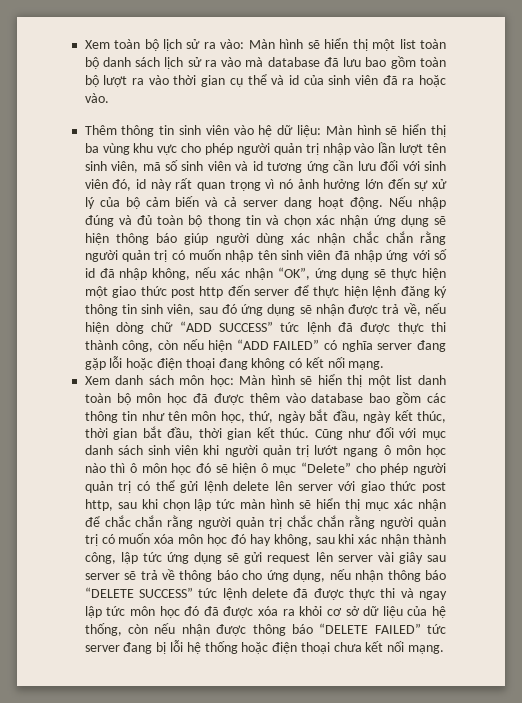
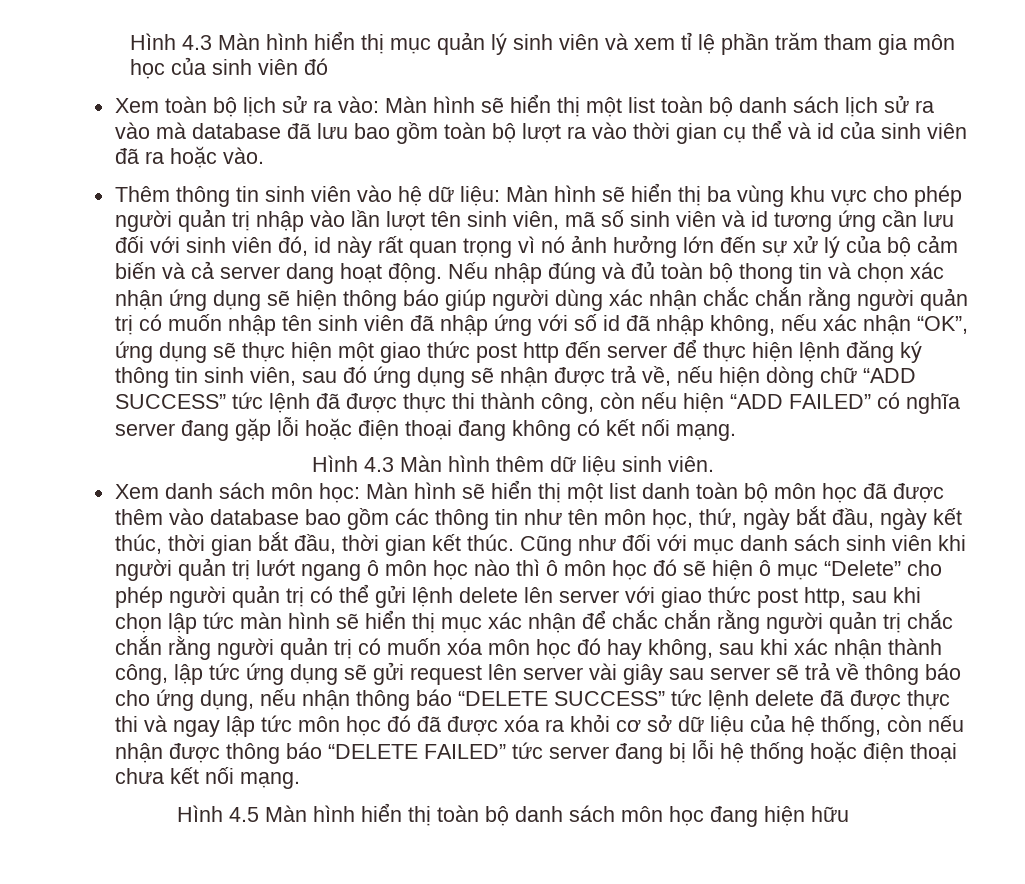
+ Hình 4.3 Màn hình hiển thị mục quản lý sinh viên và xem tỉ lệ phần trăm tham gia môn học của sinh viên đó
+ Hình 4.3 Màn hình thêm dữ liệu sinh viên.
+ Hình 4.5 Màn hình hiển thị toàn bộ danh sách môn học đang hiện hữu

